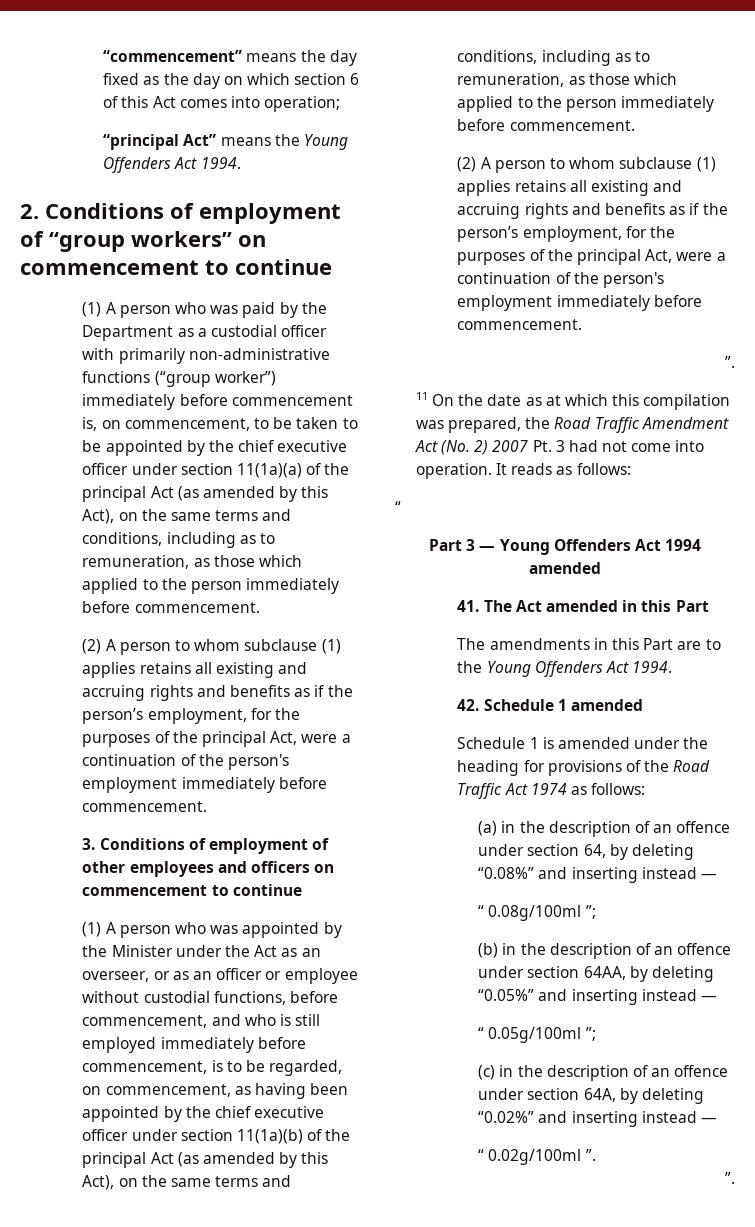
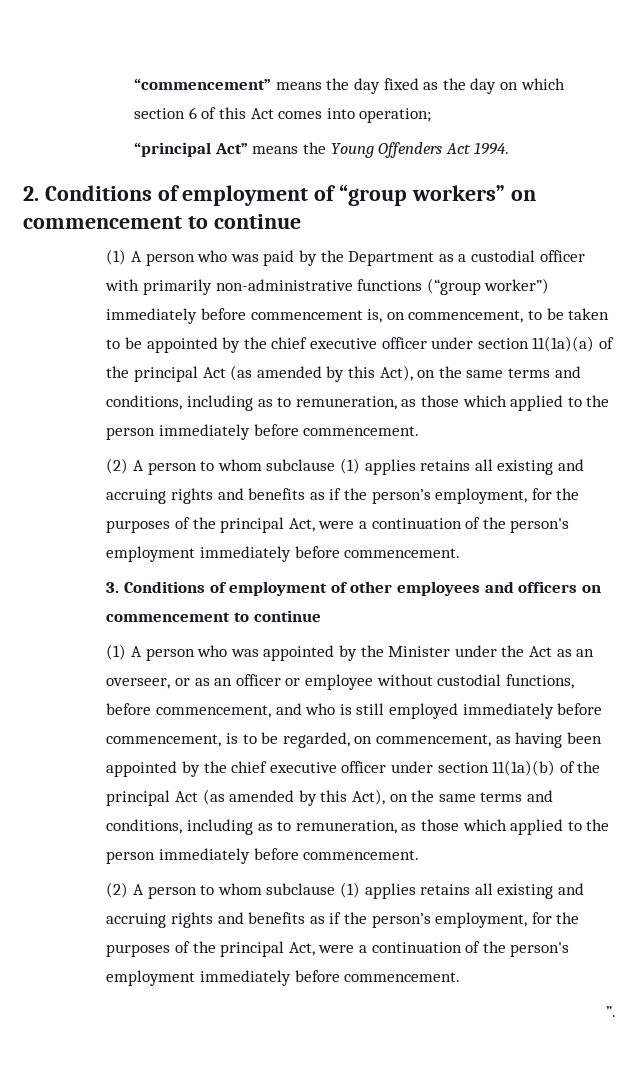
- 11 On the date as at which this compilation was prepared, the Road Traffic Amendment Act (No. 2) 2007 Pt. 3 had not come into operation. It reads as follows:
- “
- Part 3 — Young Offenders Act 1994 amended
- 41. The Act amended in this Part
- The amendments in this Part are to the Young Offenders Act 1994.
- 42. Schedule 1 amended
- Schedule 1 is amended under the heading for provisions of the Road Traffic Act 1974 as follows:
- (a) in the description of an offence under section 64, by deleting “0.08%” and inserting instead —
- “ 0.08g/100ml ”;
- (b) in the description of an offence under section 64AA, by deleting “0.05%” and inserting instead —
- “ 0.05g/100ml ”;
- (c) in the description of an offence under section 64A, by deleting “0.02%” and inserting instead —
- “ 0.02g/100ml ”.
- ”.

